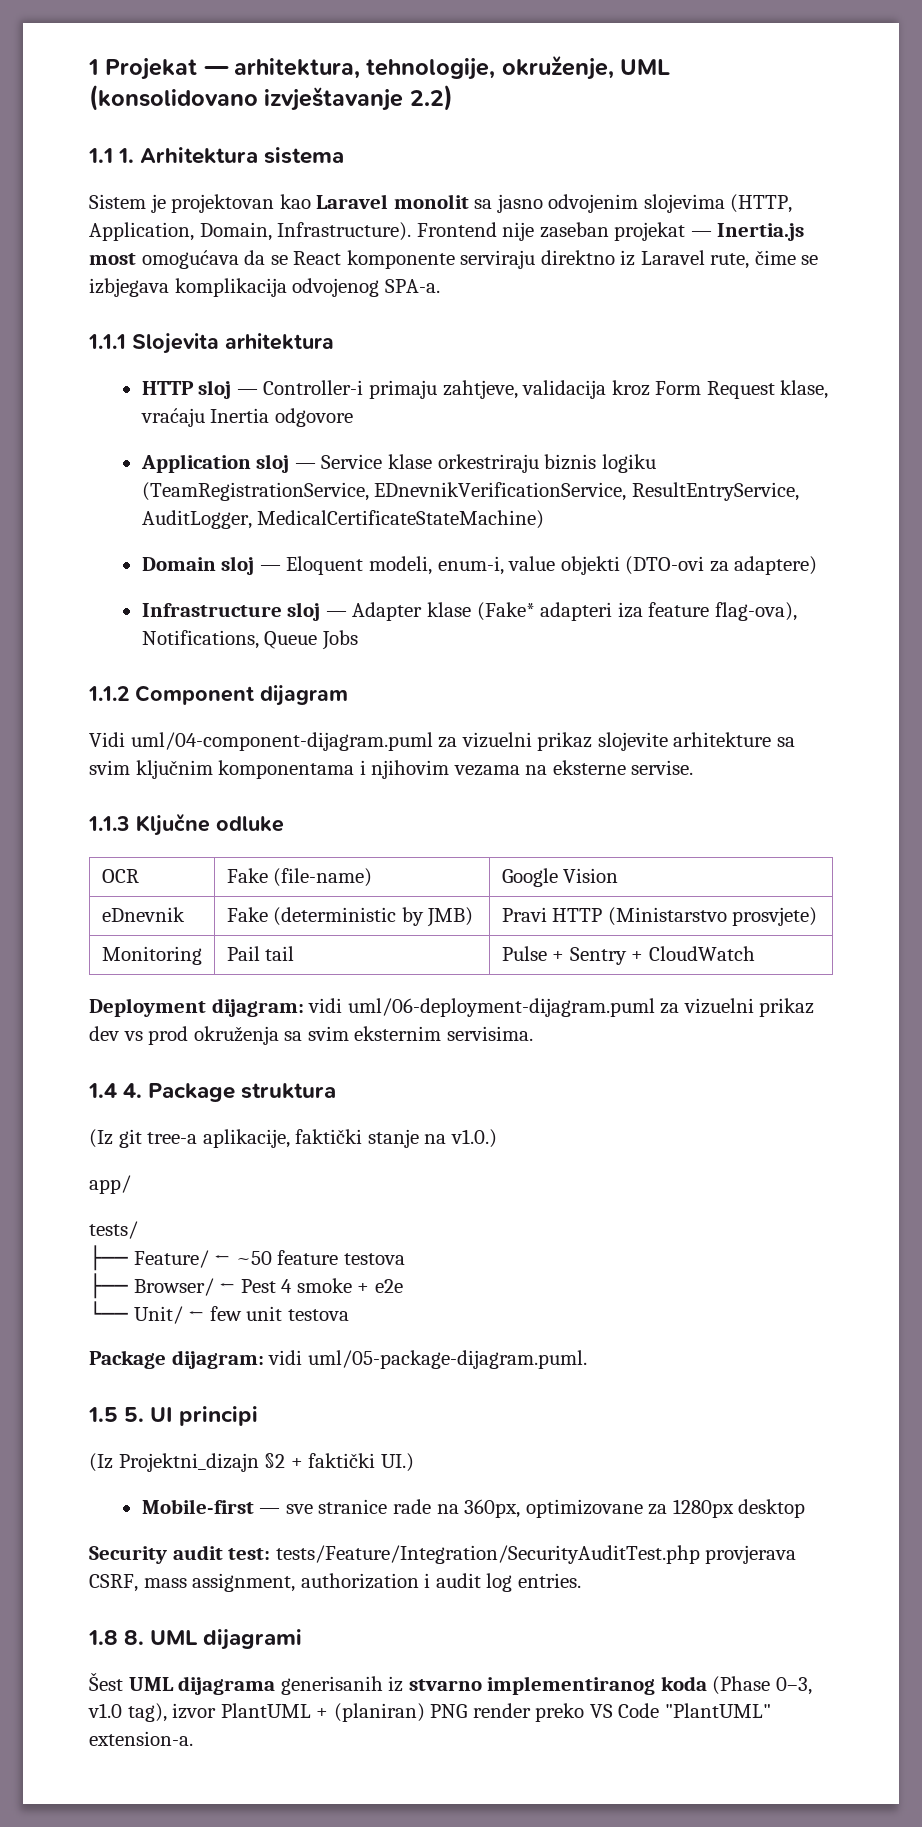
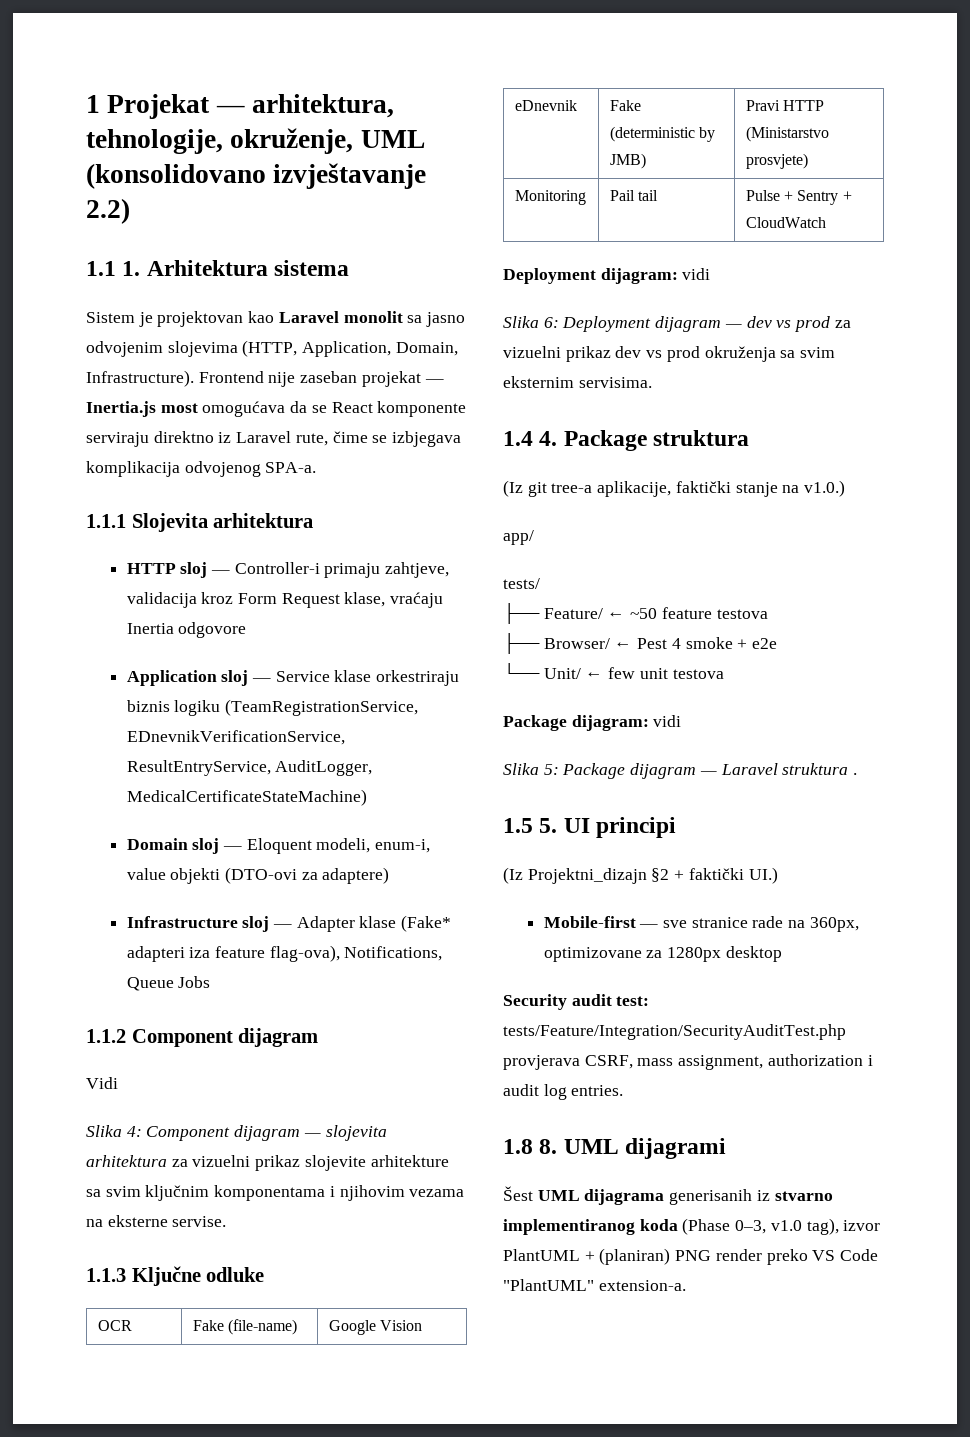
- Vidi uml/04-component-dijagram.puml za vizuelni prikaz slojevite arhitekture sa svim ključnim komponentama i njihovim vezama na eksterne servise.
+ Vidi
+ Slika 4: Component dijagram — slojevita arhitektura za vizuelni prikaz slojevite arhitekture sa svim ključnim komponentama i njihovim vezama na eksterne servise.
- Deployment dijagram: vidi uml/06-deployment-dijagram.puml za vizuelni prikaz dev vs prod okruženja sa svim eksternim servisima.
+ Deployment dijagram: vidi
+ Slika 6: Deployment dijagram — dev vs prod za vizuelni prikaz dev vs prod okruženja sa svim eksternim servisima.
- Package dijagram: vidi uml/05-package-dijagram.puml.
+ Package dijagram: vidi
+ Slika 5: Package dijagram — Laravel struktura .

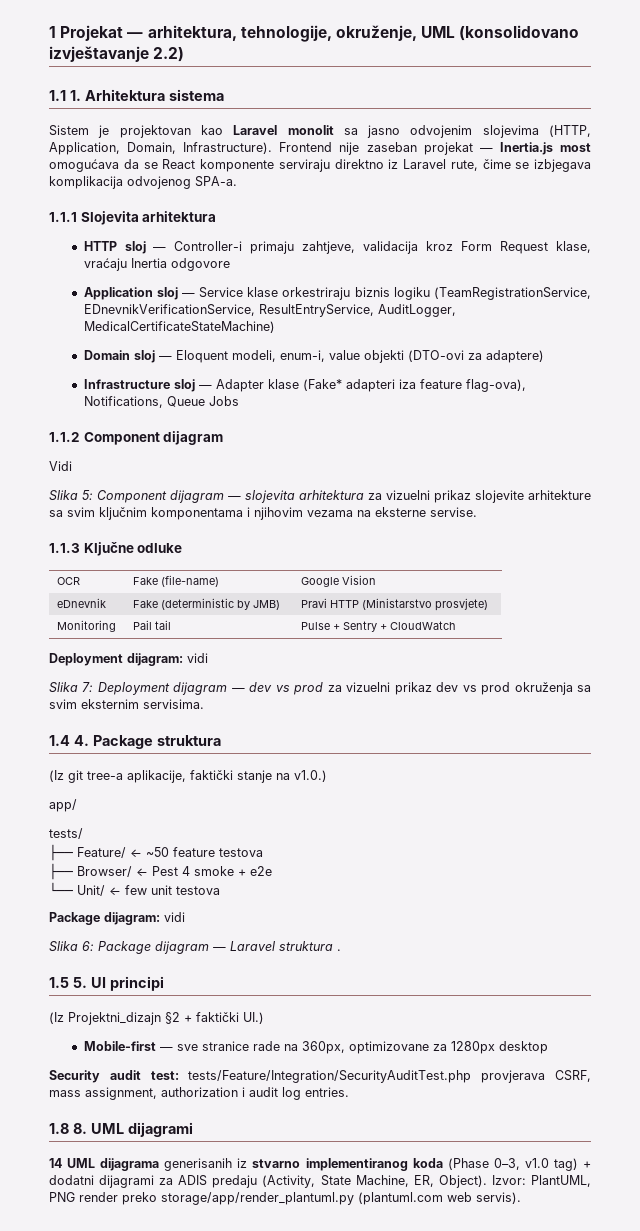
- Slika 4: Component dijagram — slojevita arhitektura za vizuelni prikaz slojevite arhitekture sa svim ključnim komponentama i njihovim vezama na eksterne servise.
+ Slika 5: Component dijagram — slojevita arhitektura za vizuelni prikaz slojevite arhitekture sa svim ključnim komponentama i njihovim vezama na eksterne servise.
- Slika 6: Deployment dijagram — dev vs prod za vizuelni prikaz dev vs prod okruženja sa svim eksternim servisima.
+ Slika 7: Deployment dijagram — dev vs prod za vizuelni prikaz dev vs prod okruženja sa svim eksternim servisima.
- Slika 5: Package dijagram — Laravel struktura .
+ Slika 6: Package dijagram — Laravel struktura .
- Šest UML dijagrama generisanih iz stvarno implementiranog koda (Phase 0–3, v1.0 tag), izvor PlantUML + (planiran) PNG render preko VS Code "PlantUML" extension-a.
+ 14 UML dijagrama generisanih iz stvarno implementiranog koda (Phase 0–3, v1.0 tag) + dodatni dijagrami za ADIS predaju (Activity, State Machine, ER, Object). Izvor: PlantUML, PNG render preko storage/app/render_plantuml.py (plantuml.com web servis).

